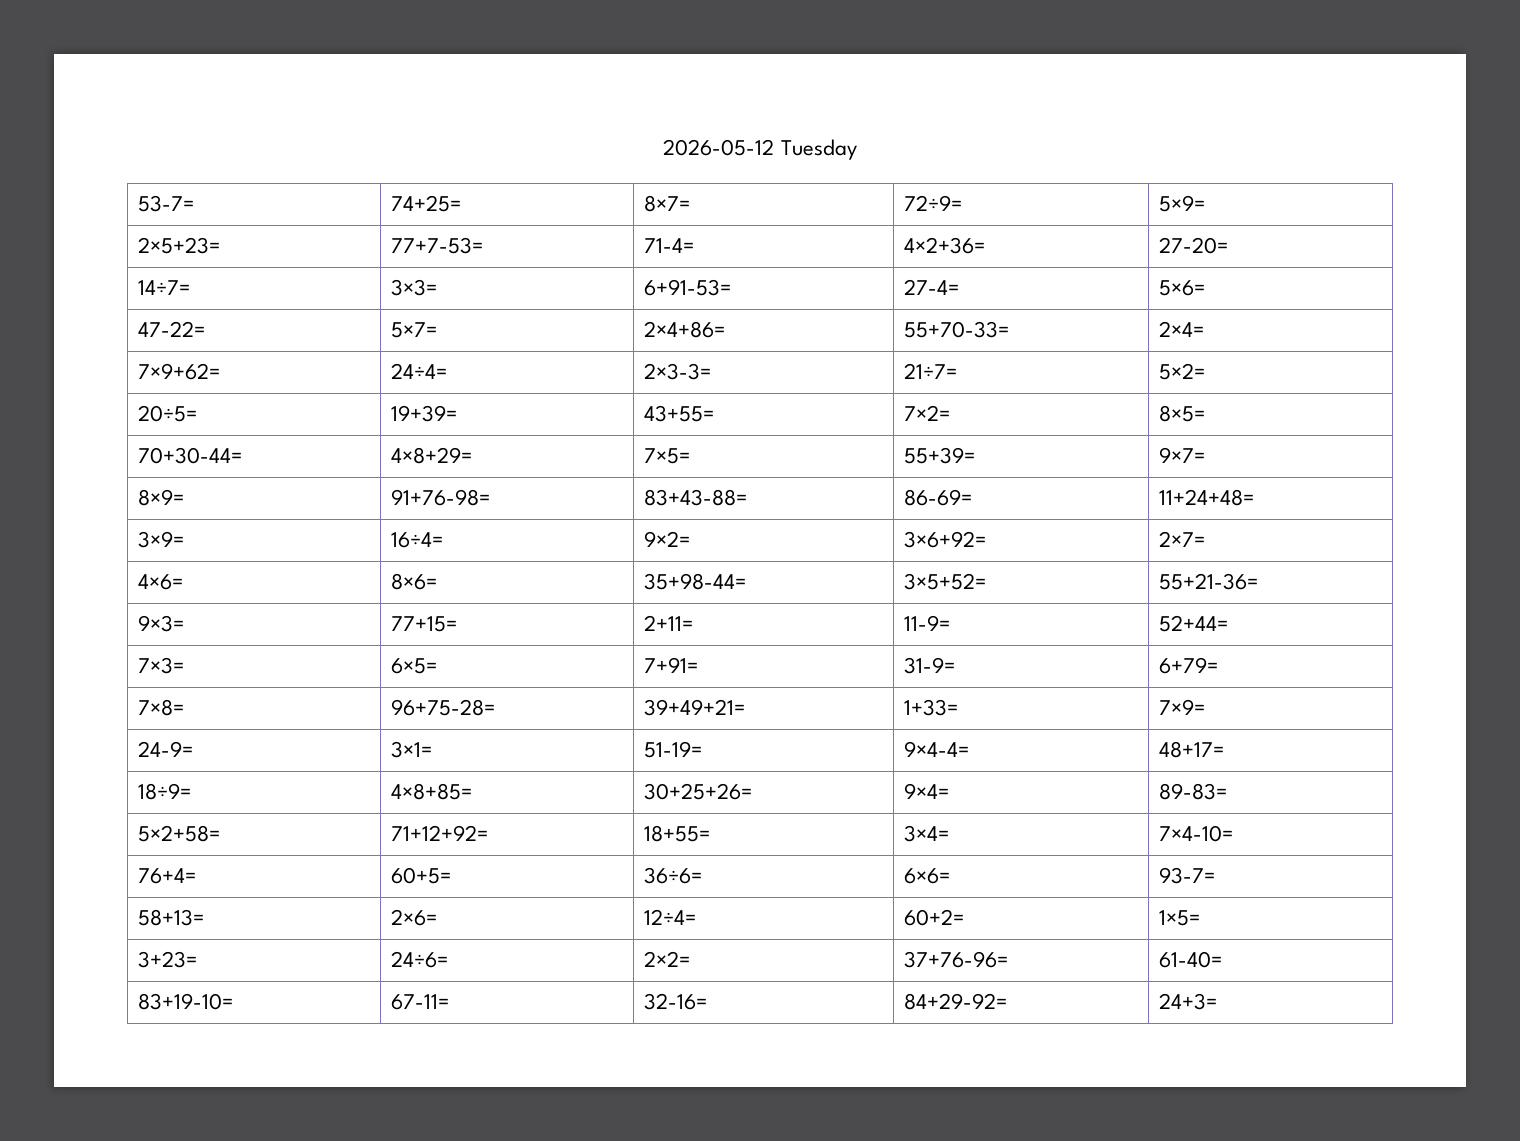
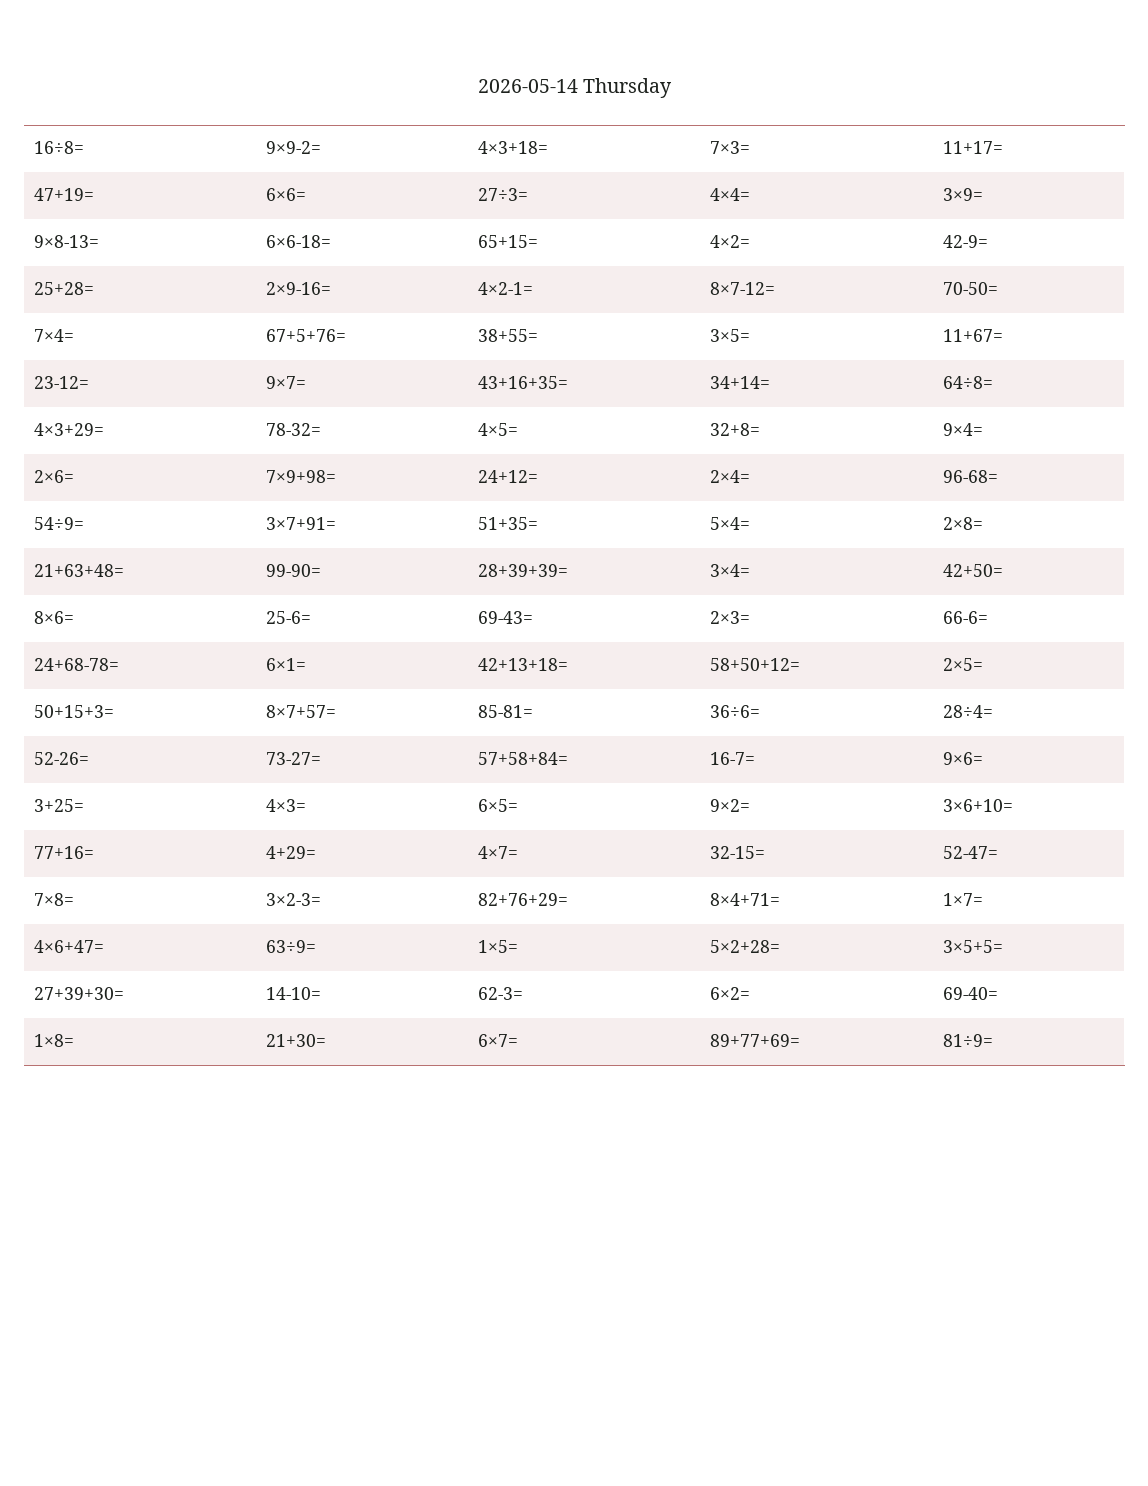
- 2026-05-12 Tuesday
- 53-7= | 74+25= | 8×7= | 72÷9= | 5×9=
- 2×5+23= | 77+7-53= | 71-4= | 4×2+36= | 27-20=
- 14÷7= | 3×3= | 6+91-53= | 27-4= | 5×6=
- 47-22= | 5×7= | 2×4+86= | 55+70-33= | 2×4=
- 7×9+62= | 24÷4= | 2×3-3= | 21÷7= | 5×2=
- 20÷5= | 19+39= | 43+55= | 7×2= | 8×5=
- 70+30-44= | 4×8+29= | 7×5= | 55+39= | 9×7=
- 8×9= | 91+76-98= | 83+43-88= | 86-69= | 11+24+48=
- 3×9= | 16÷4= | 9×2= | 3×6+92= | 2×7=
- 4×6= | 8×6= | 35+98-44= | 3×5+52= | 55+21-36=
- 9×3= | 77+15= | 2+11= | 11-9= | 52+44=
- 7×3= | 6×5= | 7+91= | 31-9= | 6+79=
- 7×8= | 96+75-28= | 39+49+21= | 1+33= | 7×9=
- 24-9= | 3×1= | 51-19= | 9×4-4= | 48+17=
- 18÷9= | 4×8+85= | 30+25+26= | 9×4= | 89-83=
- 5×2+58= | 71+12+92= | 18+55= | 3×4= | 7×4-10=
- 76+4= | 60+5= | 36÷6= | 6×6= | 93-7=
- 58+13= | 2×6= | 12÷4= | 60+2= | 1×5=
- 3+23= | 24÷6= | 2×2= | 37+76-96= | 61-40=
- 83+19-10= | 67-11= | 32-16= | 84+29-92= | 24+3=
+ 2026-05-14 Thursday
+ 16÷8= | 9×9-2= | 4×3+18= | 7×3= | 11+17=
+ 47+19= | 6×6= | 27÷3= | 4×4= | 3×9=
+ 9×8-13= | 6×6-18= | 65+15= | 4×2= | 42-9=
+ 25+28= | 2×9-16= | 4×2-1= | 8×7-12= | 70-50=
+ 7×4= | 67+5+76= | 38+55= | 3×5= | 11+67=
+ 23-12= | 9×7= | 43+16+35= | 34+14= | 64÷8=
+ 4×3+29= | 78-32= | 4×5= | 32+8= | 9×4=
+ 2×6= | 7×9+98= | 24+12= | 2×4= | 96-68=
+ 54÷9= | 3×7+91= | 51+35= | 5×4= | 2×8=
+ 21+63+48= | 99-90= | 28+39+39= | 3×4= | 42+50=
+ 8×6= | 25-6= | 69-43= | 2×3= | 66-6=
+ 24+68-78= | 6×1= | 42+13+18= | 58+50+12= | 2×5=
+ 50+15+3= | 8×7+57= | 85-81= | 36÷6= | 28÷4=
+ 52-26= | 73-27= | 57+58+84= | 16-7= | 9×6=
+ 3+25= | 4×3= | 6×5= | 9×2= | 3×6+10=
+ 77+16= | 4+29= | 4×7= | 32-15= | 52-47=
+ 7×8= | 3×2-3= | 82+76+29= | 8×4+71= | 1×7=
+ 4×6+47= | 63÷9= | 1×5= | 5×2+28= | 3×5+5=
+ 27+39+30= | 14-10= | 62-3= | 6×2= | 69-40=
+ 1×8= | 21+30= | 6×7= | 89+77+69= | 81÷9=

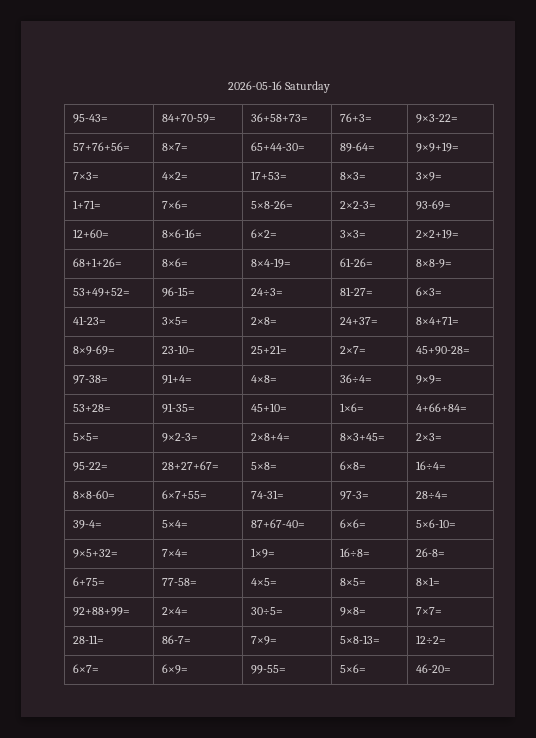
- 2026-05-14 Thursday
- 16÷8= | 9×9-2= | 4×3+18= | 7×3= | 11+17=
- 47+19= | 6×6= | 27÷3= | 4×4= | 3×9=
- 9×8-13= | 6×6-18= | 65+15= | 4×2= | 42-9=
- 25+28= | 2×9-16= | 4×2-1= | 8×7-12= | 70-50=
- 7×4= | 67+5+76= | 38+55= | 3×5= | 11+67=
- 23-12= | 9×7= | 43+16+35= | 34+14= | 64÷8=
- 4×3+29= | 78-32= | 4×5= | 32+8= | 9×4=
- 2×6= | 7×9+98= | 24+12= | 2×4= | 96-68=
- 54÷9= | 3×7+91= | 51+35= | 5×4= | 2×8=
- 21+63+48= | 99-90= | 28+39+39= | 3×4= | 42+50=
- 8×6= | 25-6= | 69-43= | 2×3= | 66-6=
- 24+68-78= | 6×1= | 42+13+18= | 58+50+12= | 2×5=
- 50+15+3= | 8×7+57= | 85-81= | 36÷6= | 28÷4=
- 52-26= | 73-27= | 57+58+84= | 16-7= | 9×6=
- 3+25= | 4×3= | 6×5= | 9×2= | 3×6+10=
- 77+16= | 4+29= | 4×7= | 32-15= | 52-47=
- 7×8= | 3×2-3= | 82+76+29= | 8×4+71= | 1×7=
- 4×6+47= | 63÷9= | 1×5= | 5×2+28= | 3×5+5=
- 27+39+30= | 14-10= | 62-3= | 6×2= | 69-40=
- 1×8= | 21+30= | 6×7= | 89+77+69= | 81÷9=
+ 2026-05-16 Saturday
+ 95-43= | 84+70-59= | 36+58+73= | 76+3= | 9×3-22=
+ 57+76+56= | 8×7= | 65+44-30= | 89-64= | 9×9+19=
+ 7×3= | 4×2= | 17+53= | 8×3= | 3×9=
+ 1+71= | 7×6= | 5×8-26= | 2×2-3= | 93-69=
+ 12+60= | 8×6-16= | 6×2= | 3×3= | 2×2+19=
+ 68+1+26= | 8×6= | 8×4-19= | 61-26= | 8×8-9=
+ 53+49+52= | 96-15= | 24÷3= | 81-27= | 6×3=
+ 41-23= | 3×5= | 2×8= | 24+37= | 8×4+71=
+ 8×9-69= | 23-10= | 25+21= | 2×7= | 45+90-28=
+ 97-38= | 91+4= | 4×8= | 36÷4= | 9×9=
+ 53+28= | 91-35= | 45+10= | 1×6= | 4+66+84=
+ 5×5= | 9×2-3= | 2×8+4= | 8×3+45= | 2×3=
+ 95-22= | 28+27+67= | 5×8= | 6×8= | 16÷4=
+ 8×8-60= | 6×7+55= | 74-31= | 97-3= | 28÷4=
+ 39-4= | 5×4= | 87+67-40= | 6×6= | 5×6-10=
+ 9×5+32= | 7×4= | 1×9= | 16÷8= | 26-8=
+ 6+75= | 77-58= | 4×5= | 8×5= | 8×1=
+ 92+88+99= | 2×4= | 30÷5= | 9×8= | 7×7=
+ 28-11= | 86-7= | 7×9= | 5×8-13= | 12÷2=
+ 6×7= | 6×9= | 99-55= | 5×6= | 46-20=

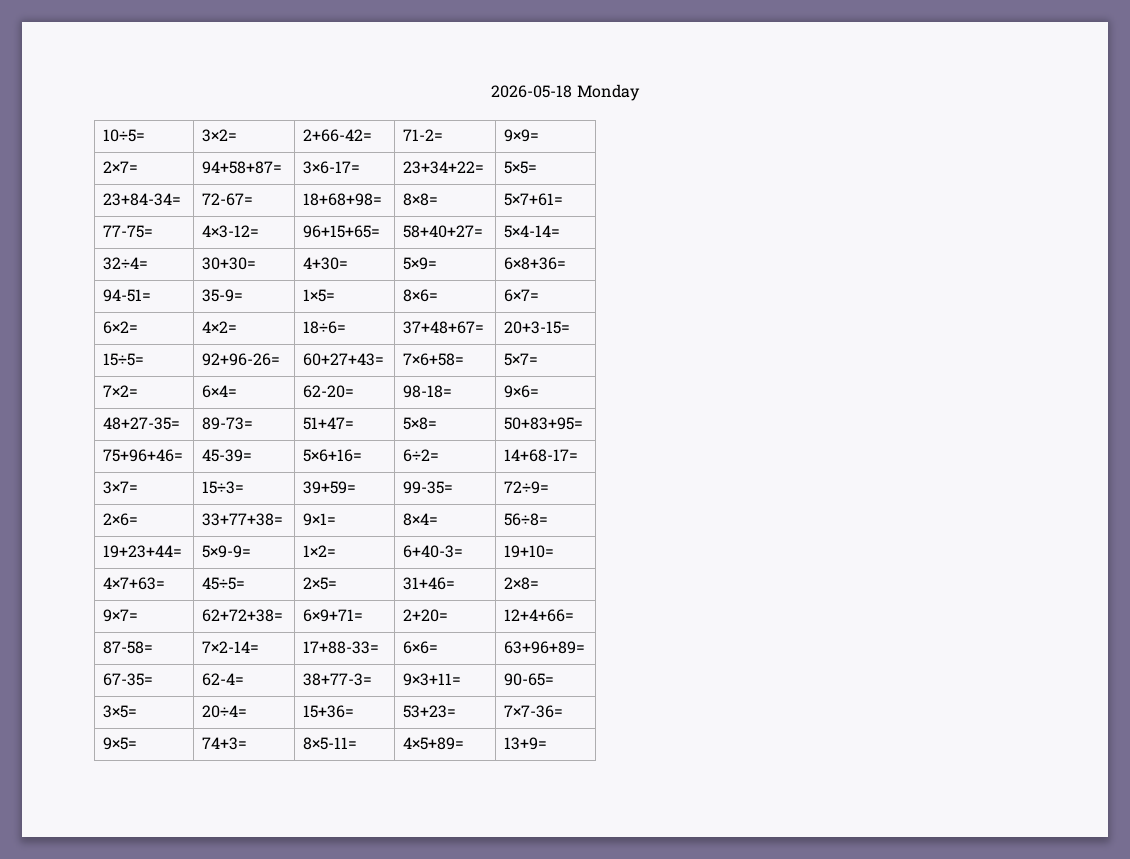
- 2026-05-16 Saturday
- 95-43= | 84+70-59= | 36+58+73= | 76+3= | 9×3-22=
- 57+76+56= | 8×7= | 65+44-30= | 89-64= | 9×9+19=
- 7×3= | 4×2= | 17+53= | 8×3= | 3×9=
- 1+71= | 7×6= | 5×8-26= | 2×2-3= | 93-69=
- 12+60= | 8×6-16= | 6×2= | 3×3= | 2×2+19=
- 68+1+26= | 8×6= | 8×4-19= | 61-26= | 8×8-9=
- 53+49+52= | 96-15= | 24÷3= | 81-27= | 6×3=
- 41-23= | 3×5= | 2×8= | 24+37= | 8×4+71=
- 8×9-69= | 23-10= | 25+21= | 2×7= | 45+90-28=
- 97-38= | 91+4= | 4×8= | 36÷4= | 9×9=
- 53+28= | 91-35= | 45+10= | 1×6= | 4+66+84=
- 5×5= | 9×2-3= | 2×8+4= | 8×3+45= | 2×3=
- 95-22= | 28+27+67= | 5×8= | 6×8= | 16÷4=
- 8×8-60= | 6×7+55= | 74-31= | 97-3= | 28÷4=
- 39-4= | 5×4= | 87+67-40= | 6×6= | 5×6-10=
- 9×5+32= | 7×4= | 1×9= | 16÷8= | 26-8=
- 6+75= | 77-58= | 4×5= | 8×5= | 8×1=
- 92+88+99= | 2×4= | 30÷5= | 9×8= | 7×7=
- 28-11= | 86-7= | 7×9= | 5×8-13= | 12÷2=
- 6×7= | 6×9= | 99-55= | 5×6= | 46-20=
+ 2026-05-18 Monday
+ 10÷5= | 3×2= | 2+66-42= | 71-2= | 9×9=
+ 2×7= | 94+58+87= | 3×6-17= | 23+34+22= | 5×5=
+ 23+84-34= | 72-67= | 18+68+98= | 8×8= | 5×7+61=
+ 77-75= | 4×3-12= | 96+15+65= | 58+40+27= | 5×4-14=
+ 32÷4= | 30+30= | 4+30= | 5×9= | 6×8+36=
+ 94-51= | 35-9= | 1×5= | 8×6= | 6×7=
+ 6×2= | 4×2= | 18÷6= | 37+48+67= | 20+3-15=
+ 15÷5= | 92+96-26= | 60+27+43= | 7×6+58= | 5×7=
+ 7×2= | 6×4= | 62-20= | 98-18= | 9×6=
+ 48+27-35= | 89-73= | 51+47= | 5×8= | 50+83+95=
+ 75+96+46= | 45-39= | 5×6+16= | 6÷2= | 14+68-17=
+ 3×7= | 15÷3= | 39+59= | 99-35= | 72÷9=
+ 2×6= | 33+77+38= | 9×1= | 8×4= | 56÷8=
+ 19+23+44= | 5×9-9= | 1×2= | 6+40-3= | 19+10=
+ 4×7+63= | 45÷5= | 2×5= | 31+46= | 2×8=
+ 9×7= | 62+72+38= | 6×9+71= | 2+20= | 12+4+66=
+ 87-58= | 7×2-14= | 17+88-33= | 6×6= | 63+96+89=
+ 67-35= | 62-4= | 38+77-3= | 9×3+11= | 90-65=
+ 3×5= | 20÷4= | 15+36= | 53+23= | 7×7-36=
+ 9×5= | 74+3= | 8×5-11= | 4×5+89= | 13+9=

